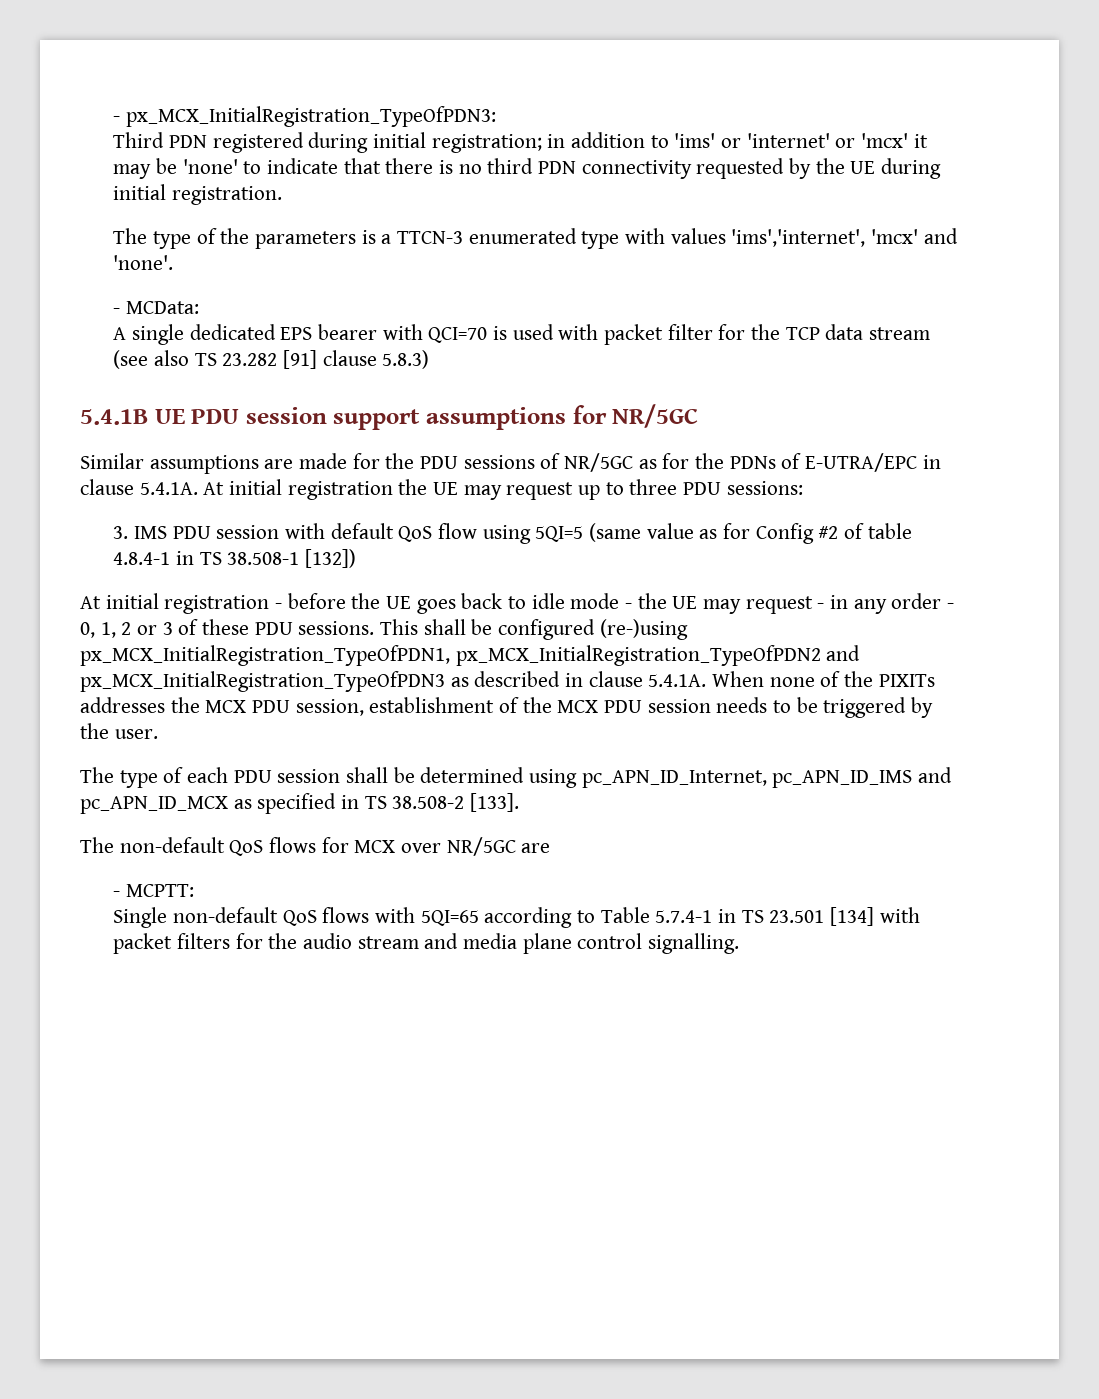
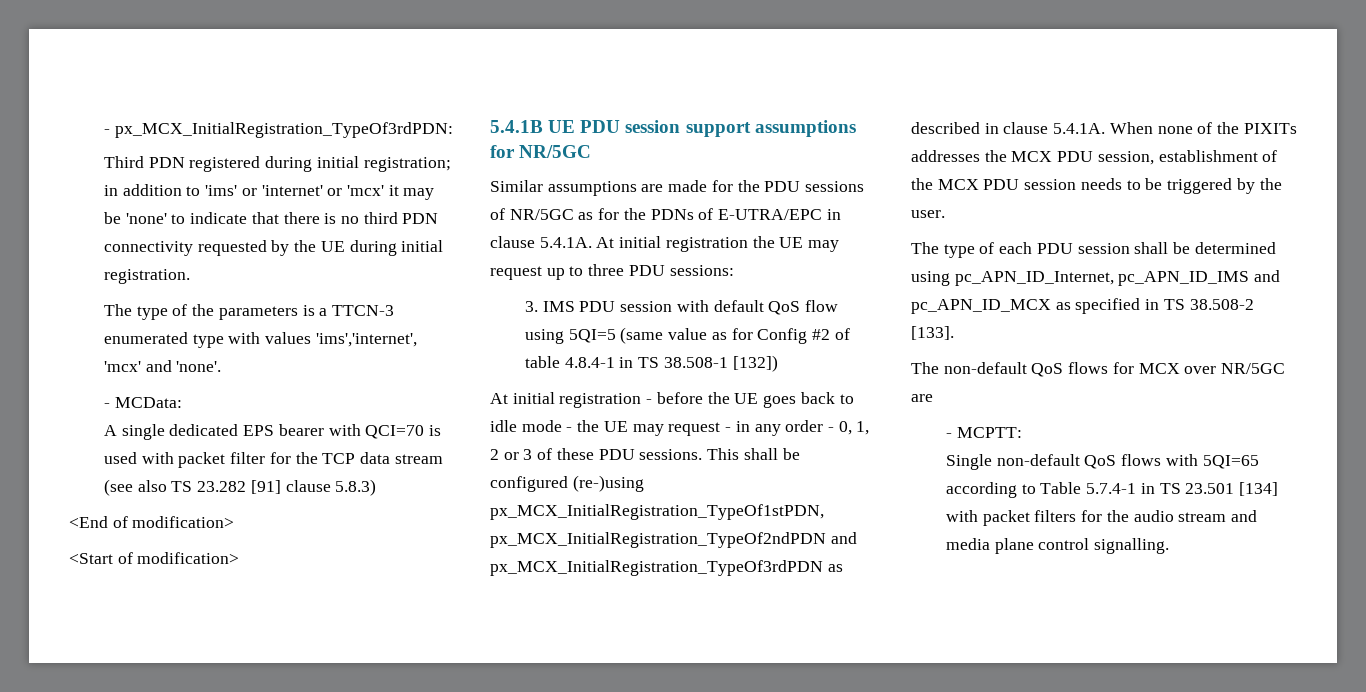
- - px_MCX_InitialRegistration_TypeOfPDN3:
+ - px_MCX_InitialRegistration_TypeOf3rdPDN:
+ <End of modification>
+ <Start of modification>
- This shall be configured (re-)using px_MCX_InitialRegistration_TypeOfPDN1, px_MCX_InitialRegistration_TypeOfPDN2 and px_MCX_InitialRegistration_TypeOfPDN3 as described in clause 5.4.1A. When none of the PIXITs addresses the MCX PDU session, establishment of the MCX PDU session needs to be triggered by the user.
+ This shall be configured (re-)using px_MCX_InitialRegistration_TypeOf1stPDN, px_MCX_InitialRegistration_TypeOf2ndPDN and px_MCX_InitialRegistration_TypeOf3rdPDN as described in clause 5.4.1A. When none of the PIXITs addresses the MCX PDU session, establishment of the MCX PDU session needs to be triggered by the user.

